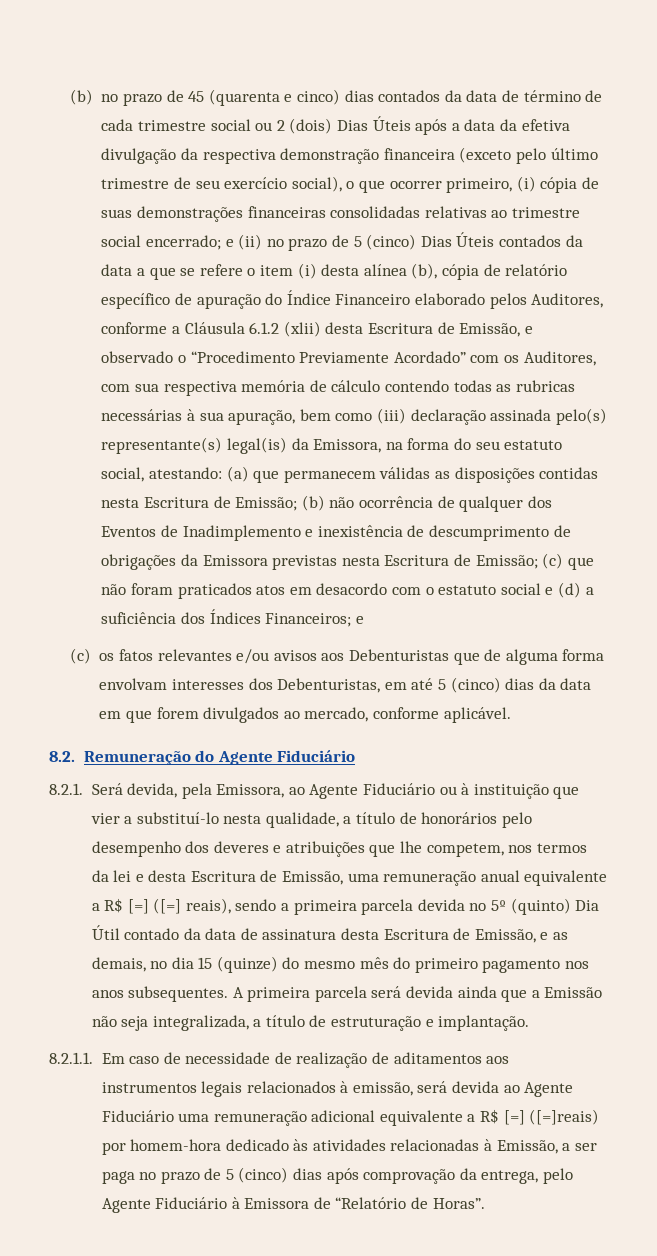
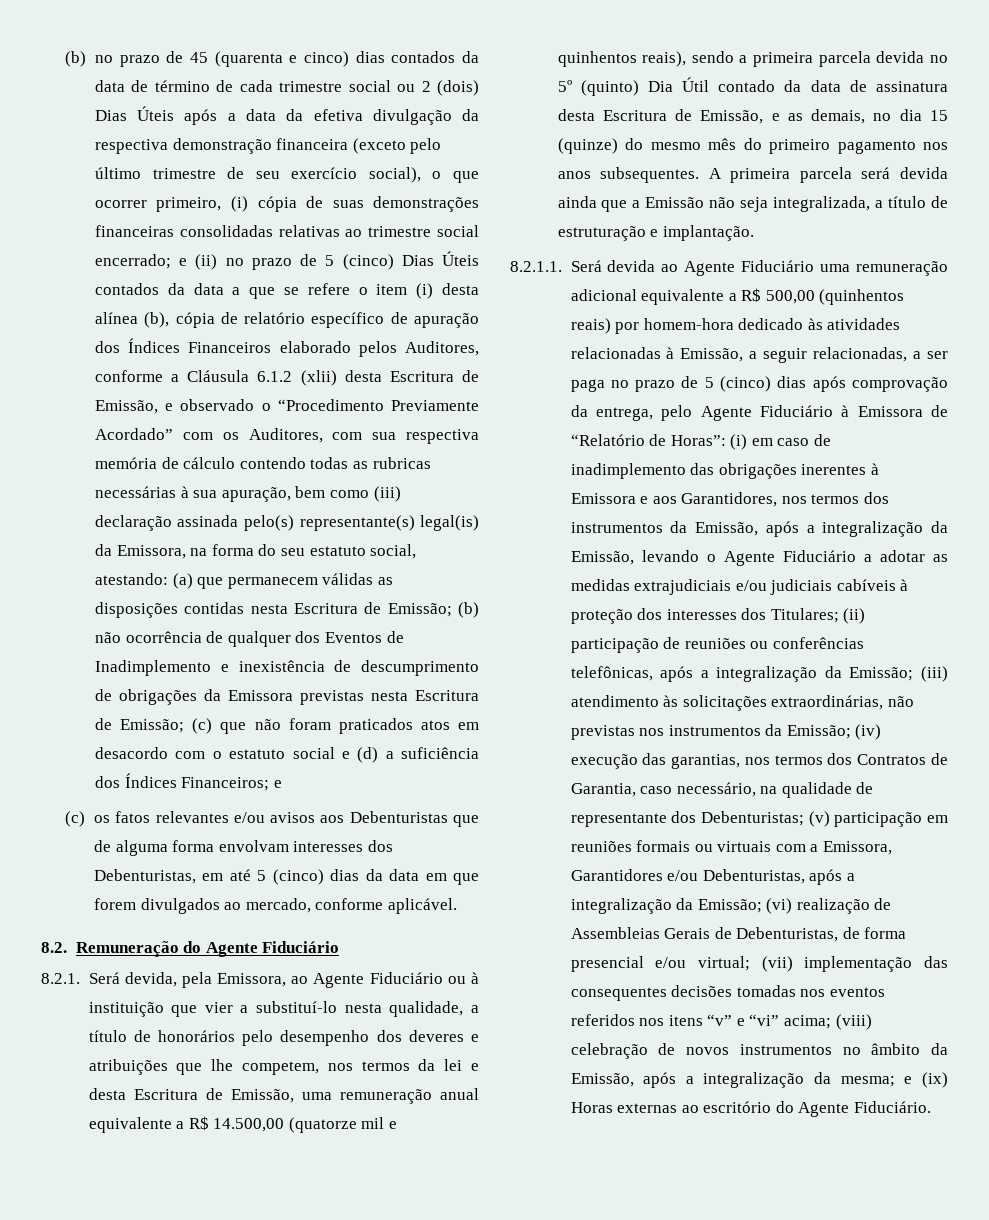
- e (ii) no prazo de 5 (cinco) Dias Úteis contados da data a que se refere o item (i) desta alínea (b), cópia de relatório específico de apuração do Índice Financeiro elaborado pelos Auditores, conforme a Cláusula 6.1.2 (xlii) desta Escritura de Emissão, e observado o “Procedimento Previamente Acordado” com os Auditores, com sua respectiva memória de cálculo contendo todas as rubricas necessárias à sua apuração, bem como (iii) declaração assinada pelo(s) representante(s) legal(is) da Emissora, na forma do seu estatuto social, atestando:
+ e (ii) no prazo de 5 (cinco) Dias Úteis contados da data a que se refere o item (i) desta alínea (b), cópia de relatório específico de apuração dos Índices Financeiros elaborado pelos Auditores, conforme a Cláusula 6.1.2 (xlii) desta Escritura de Emissão, e observado o “Procedimento Previamente Acordado” com os Auditores, com sua respectiva memória de cálculo contendo todas as rubricas necessárias à sua apuração, bem como (iii) declaração assinada pelo(s) representante(s) legal(is) da Emissora, na forma do seu estatuto social, atestando:
- 8.2.1. Será devida, pela Emissora, ao Agente Fiduciário ou à instituição que vier a substituí-lo nesta qualidade, a título de honorários pelo desempenho dos deveres e atribuições que lhe competem, nos termos da lei e desta Escritura de Emissão, uma remuneração anual equivalente a R$ [=] ([=] reais), sendo a primeira parcela devida no 5º (quinto) Dia Útil contado da data de assinatura desta Escritura de Emissão, e as demais, no dia 15 (quinze) do mesmo mês do primeiro pagamento nos anos subsequentes.
+ 8.2.1. Será devida, pela Emissora, ao Agente Fiduciário ou à instituição que vier a substituí-lo nesta qualidade, a título de honorários pelo desempenho dos deveres e atribuições que lhe competem, nos termos da lei e desta Escritura de Emissão, uma remuneração anual equivalente a R$ 14.500,00 (quatorze mil e quinhentos reais), sendo a primeira parcela devida no 5º (quinto) Dia Útil contado da data de assinatura desta Escritura de Emissão, e as demais, no dia 15 (quinze) do mesmo mês do primeiro pagamento nos anos subsequentes.
- 8.2.1.1. Em caso de necessidade de realização de aditamentos aos instrumentos legais relacionados à emissão, será devida ao Agente Fiduciário uma remuneração adicional equivalente a R$ [=] ([=]reais) por homem-hora dedicado às atividades relacionadas à Emissão, a ser paga no prazo de 5 (cinco) dias após comprovação da entrega, pelo Agente Fiduciário à Emissora de “Relatório de Horas”.
+ 8.2.1.1. Será devida ao Agente Fiduciário uma remuneração adicional equivalente a R$ 500,00 (quinhentos reais) por homem-hora dedicado às atividades relacionadas à Emissão, a seguir relacionadas, a ser paga no prazo de 5 (cinco) dias após comprovação da entrega, pelo Agente Fiduciário à Emissora de “Relatório de Horas”: (i) em caso de inadimplemento das obrigações inerentes à Emissora e aos Garantidores, nos termos dos instrumentos da Emissão, após a integralização da Emissão, levando o Agente Fiduciário a adotar as medidas extrajudiciais e/ou judiciais cabíveis à proteção dos interesses dos Titulares; (ii) participação de reuniões ou conferências telefônicas, após a integralização da Emissão; (iii) atendimento às solicitações extraordinárias, não previstas nos instrumentos da Emissão; (iv) execução das garantias, nos termos dos Contratos de Garantia, caso necessário, na qualidade de representante dos Debenturistas; (v) participação em reuniões formais ou virtuais com a Emissora, Garantidores e/ou Debenturistas, após a integralização da Emissão; (vi) realização de Assembleias Gerais de Debenturistas, de forma presencial e/ou virtual; (vii) implementação das consequentes decisões tomadas nos eventos referidos nos itens “v” e “vi” acima; (viii) celebração de novos instrumentos no âmbito da Emissão, após a integralização da mesma; e (ix) Horas externas ao escritório do Agente Fiduciário.

